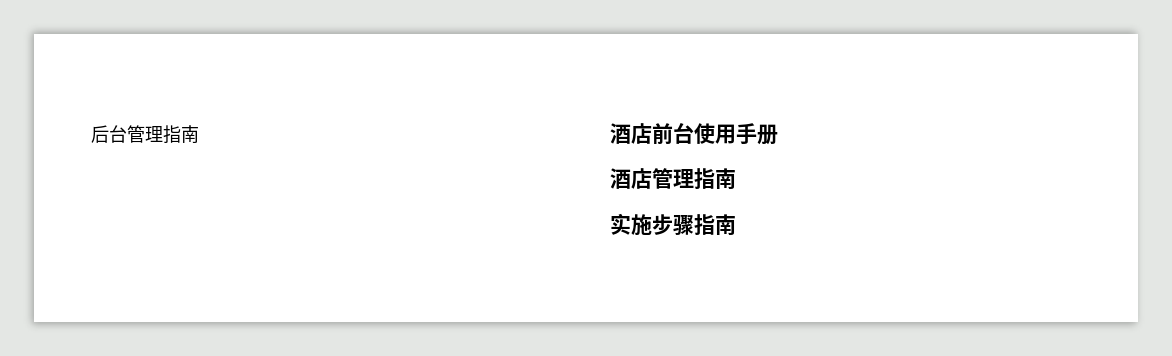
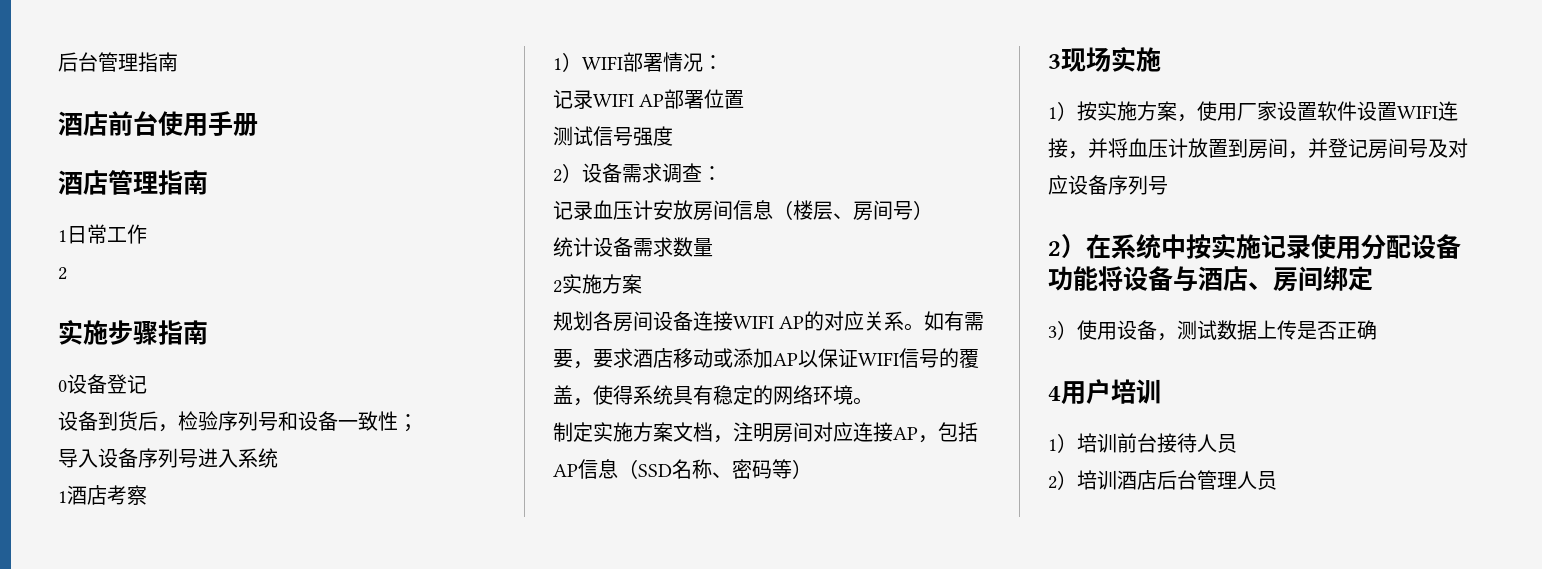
+ 1日常工作
+ 2
+ 0设备登记
+ 设备到货后，检验序列号和设备一致性；
+ 导入设备序列号进入系统
+ 1酒店考察
+ 1）WIFI部署情况：
+ 记录WIFI AP部署位置
+ 测试信号强度
+ 2）设备需求调查：
+ 记录血压计安放房间信息（楼层、房间号）
+ 统计设备需求数量
+ 2实施方案
+ 规划各房间设备连接WIFI AP的对应关系。如有需要，要求酒店移动或添加AP以保证WIFI信号的覆盖，使得系统具有稳定的网络环境。
+ 制定实施方案文档，注明房间对应连接AP，包括AP信息（SSD名称、密码等）
+ 3现场实施
+ 1）按实施方案，使用厂家设置软件设置WIFI连接，并将血压计放置到房间，并登记房间号及对应设备序列号
+ 2）在系统中按实施记录使用分配设备功能将设备与酒店、房间绑定
+ 3）使用设备，测试数据上传是否正确
+ 4用户培训
+ 1）培训前台接待人员
+ 2）培训酒店后台管理人员

